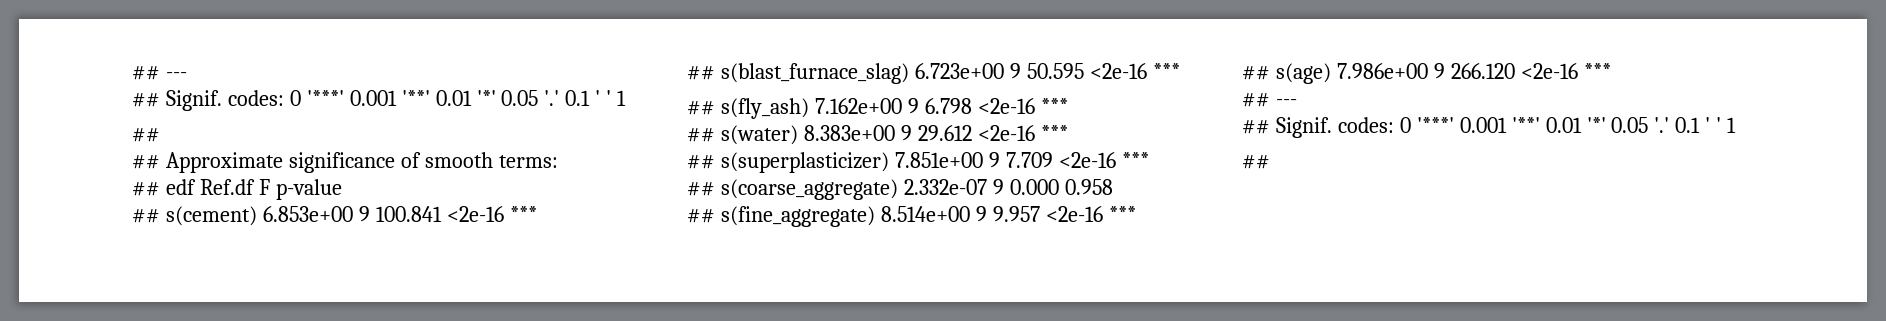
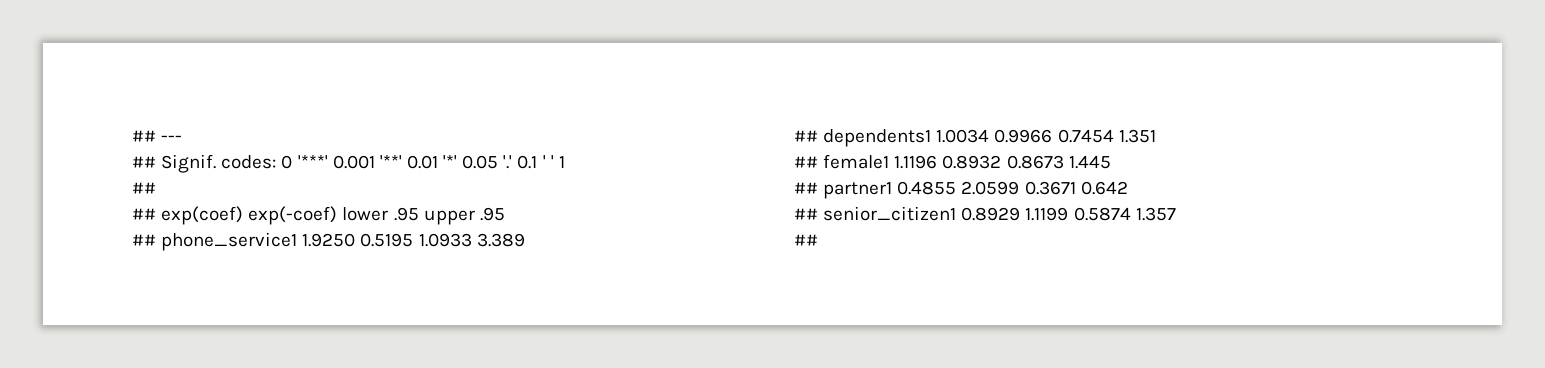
- ## Approximate significance of smooth terms:
- ## edf Ref.df F p-value
- ## s(cement) 6.853e+00 9 100.841 <2e-16 ***
- ## s(blast_furnace_slag) 6.723e+00 9 50.595 <2e-16 ***
- ## s(fly_ash) 7.162e+00 9 6.798 <2e-16 ***
- ## s(water) 8.383e+00 9 29.612 <2e-16 ***
- ## s(superplasticizer) 7.851e+00 9 7.709 <2e-16 ***
- ## s(coarse_aggregate) 2.332e-07 9 0.000 0.958
- ## s(fine_aggregate) 8.514e+00 9 9.957 <2e-16 ***
- ## s(age) 7.986e+00 9 266.120 <2e-16 ***
- ## ---
- ## Signif. codes: 0 '***' 0.001 '**' 0.01 '*' 0.05 '.' 0.1 ' ' 1
+ ## exp(coef) exp(-coef) lower .95 upper .95
+ ## phone_service1 1.9250 0.5195 1.0933 3.389
+ ## dependents1 1.0034 0.9966 0.7454 1.351
+ ## female1 1.1196 0.8932 0.8673 1.445
+ ## partner1 0.4855 2.0599 0.3671 0.642
+ ## senior_citizen1 0.8929 1.1199 0.5874 1.357

